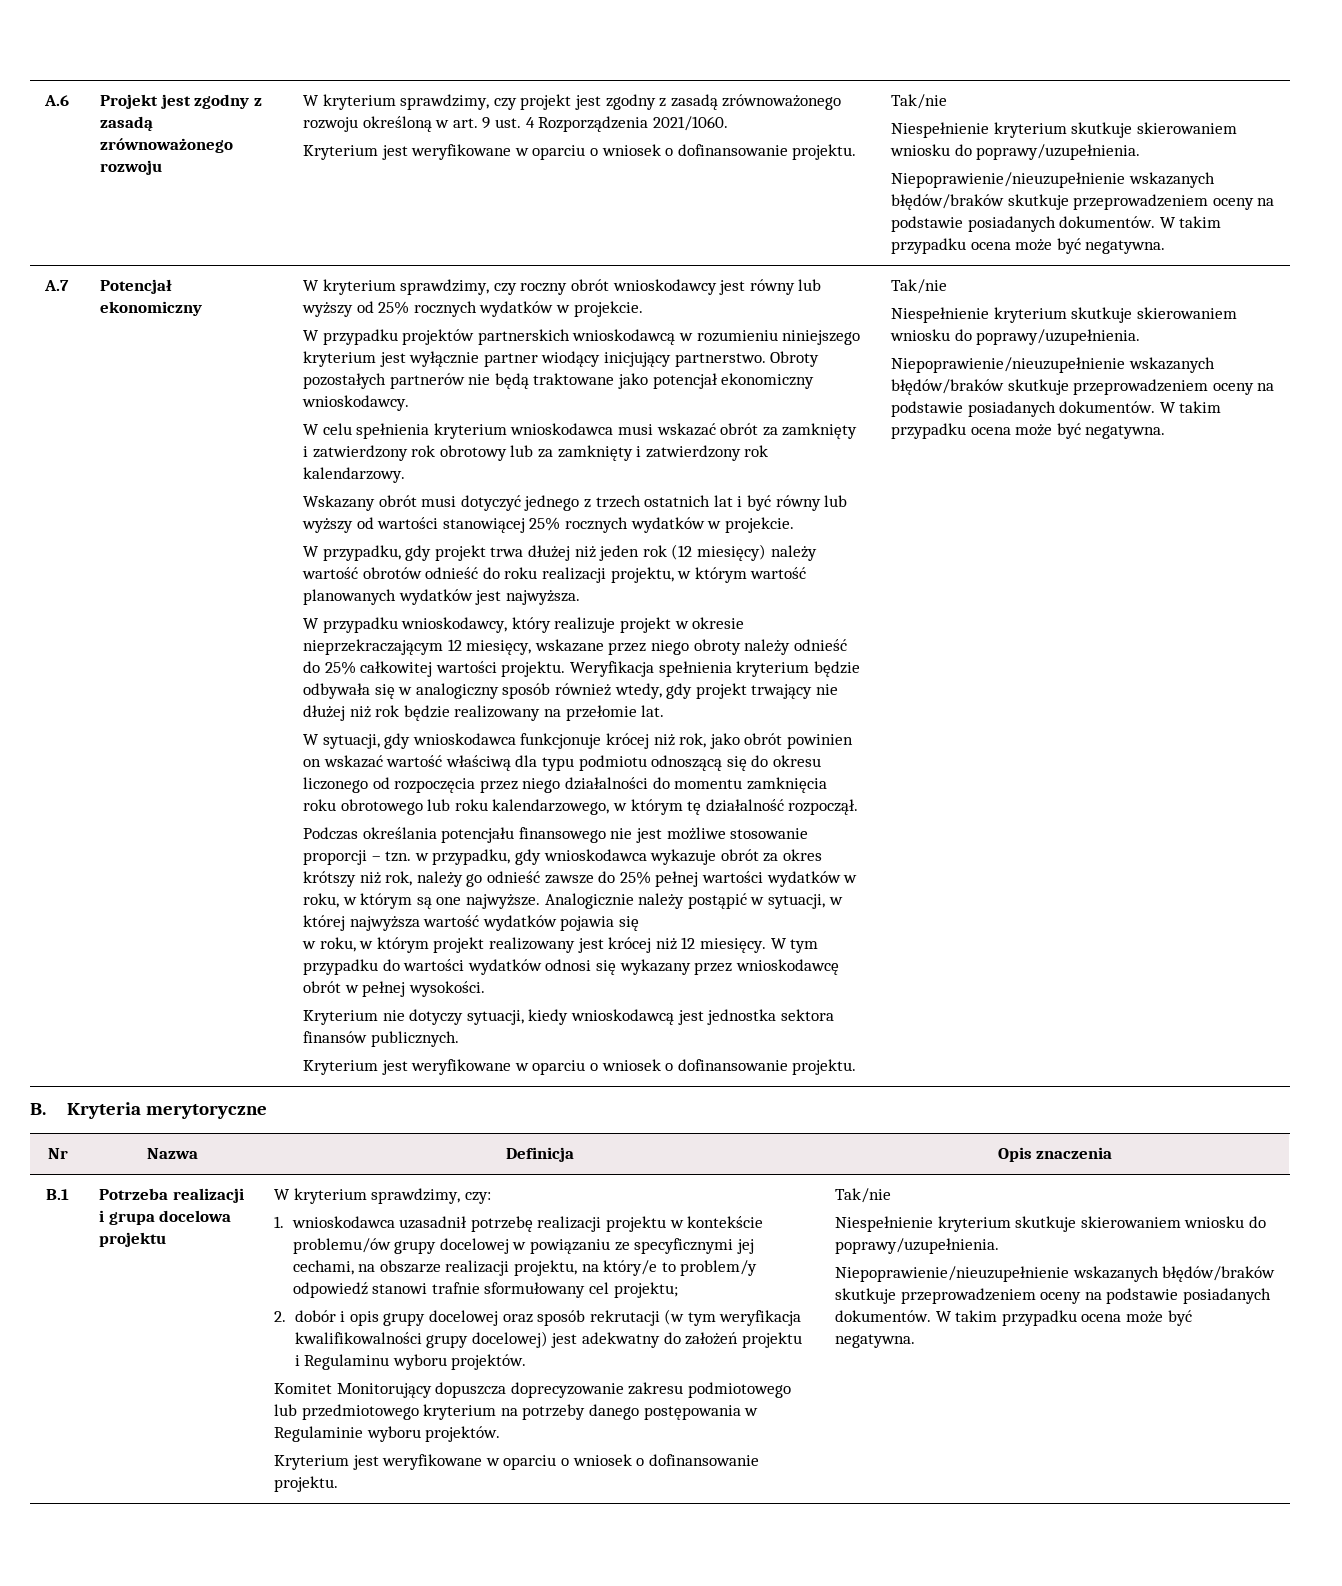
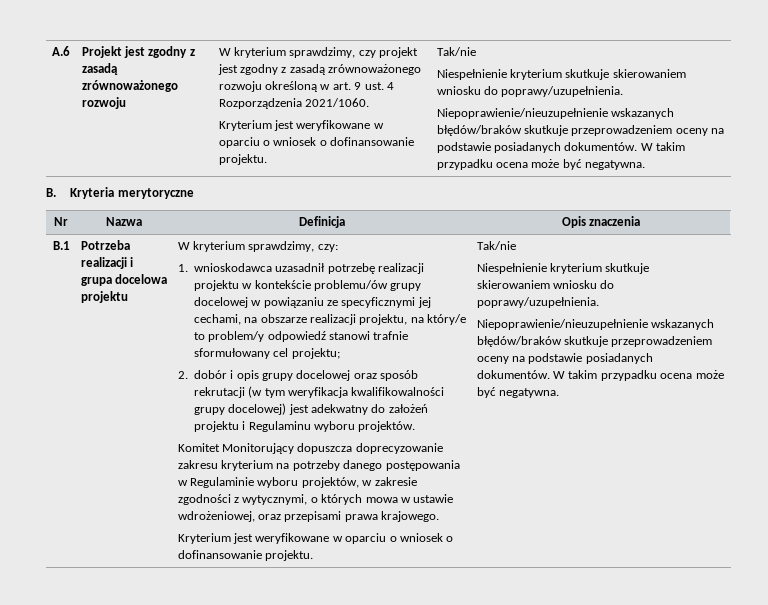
- A.7 | Potencjał ekonomiczny | W kryterium sprawdzimy, czy roczny obrót wnioskodawcy jest równy lub wyższy od 25% rocznych wydatków w projekcie.
- W przypadku projektów partnerskich wnioskodawcą w rozumieniu niniejszego kryterium jest wyłącznie partner wiodący inicjujący partnerstwo. Obroty pozostałych partnerów nie będą traktowane jako potencjał ekonomiczny wnioskodawcy.
- W celu spełnienia kryterium wnioskodawca musi wskazać obrót za zamknięty i zatwierdzony rok obrotowy lub za zamknięty i zatwierdzony rok kalendarzowy.
- Wskazany obrót musi dotyczyć jednego z trzech ostatnich lat i być równy lub wyższy od wartości stanowiącej 25% rocznych wydatków w projekcie.
- W przypadku, gdy projekt trwa dłużej niż jeden rok (12 miesięcy) należy wartość obrotów odnieść do roku realizacji projektu, w którym wartość planowanych wydatków jest najwyższa.
- W przypadku wnioskodawcy, który realizuje projekt w okresie nieprzekraczającym 12 miesięcy, wskazane przez niego obroty należy odnieść do 25% całkowitej wartości projektu. Weryfikacja spełnienia kryterium będzie odbywała się w analogiczny sposób również wtedy, gdy projekt trwający nie dłużej niż rok będzie realizowany na przełomie lat.
- W sytuacji, gdy wnioskodawca funkcjonuje krócej niż rok, jako obrót powinien on wskazać wartość właściwą dla typu podmiotu odnoszącą się do okresu liczonego od rozpoczęcia przez niego działalności do momentu zamknięcia roku obrotowego lub roku kalendarzowego, w którym tę działalność rozpoczął.
- Podczas określania potencjału finansowego nie jest możliwe stosowanie proporcji – tzn. w przypadku, gdy wnioskodawca wykazuje obrót za okres krótszy niż rok, należy go odnieść zawsze do 25% pełnej wartości wydatków w roku, w którym są one najwyższe. Analogicznie należy postąpić w sytuacji, w której najwyższa wartość wydatków pojawia się
- w roku, w którym projekt realizowany jest krócej niż 12 miesięcy. W tym przypadku do wartości wydatków odnosi się wykazany przez wnioskodawcę obrót w pełnej wysokości.
- Kryterium nie dotyczy sytuacji, kiedy wnioskodawcą jest jednostka sektora finansów publicznych.
- Kryterium jest weryfikowane w oparciu o wniosek o dofinansowanie projektu. | Tak/nie
- Niespełnienie kryterium skutkuje skierowaniem wniosku do poprawy/uzupełnienia.
- Niepoprawienie/nieuzupełnienie wskazanych błędów/braków skutkuje przeprowadzeniem oceny na podstawie posiadanych dokumentów. W takim przypadku ocena może być negatywna.
- Komitet Monitorujący dopuszcza doprecyzowanie zakresu podmiotowego lub przedmiotowego kryterium na potrzeby danego postępowania w Regulaminie wyboru projektów.
+ Komitet Monitorujący dopuszcza doprecyzowanie zakresu kryterium na potrzeby danego postępowania w Regulaminie wyboru projektów, w zakresie zgodności z wytycznymi, o których mowa w ustawie wdrożeniowej, oraz przepisami prawa krajowego.

